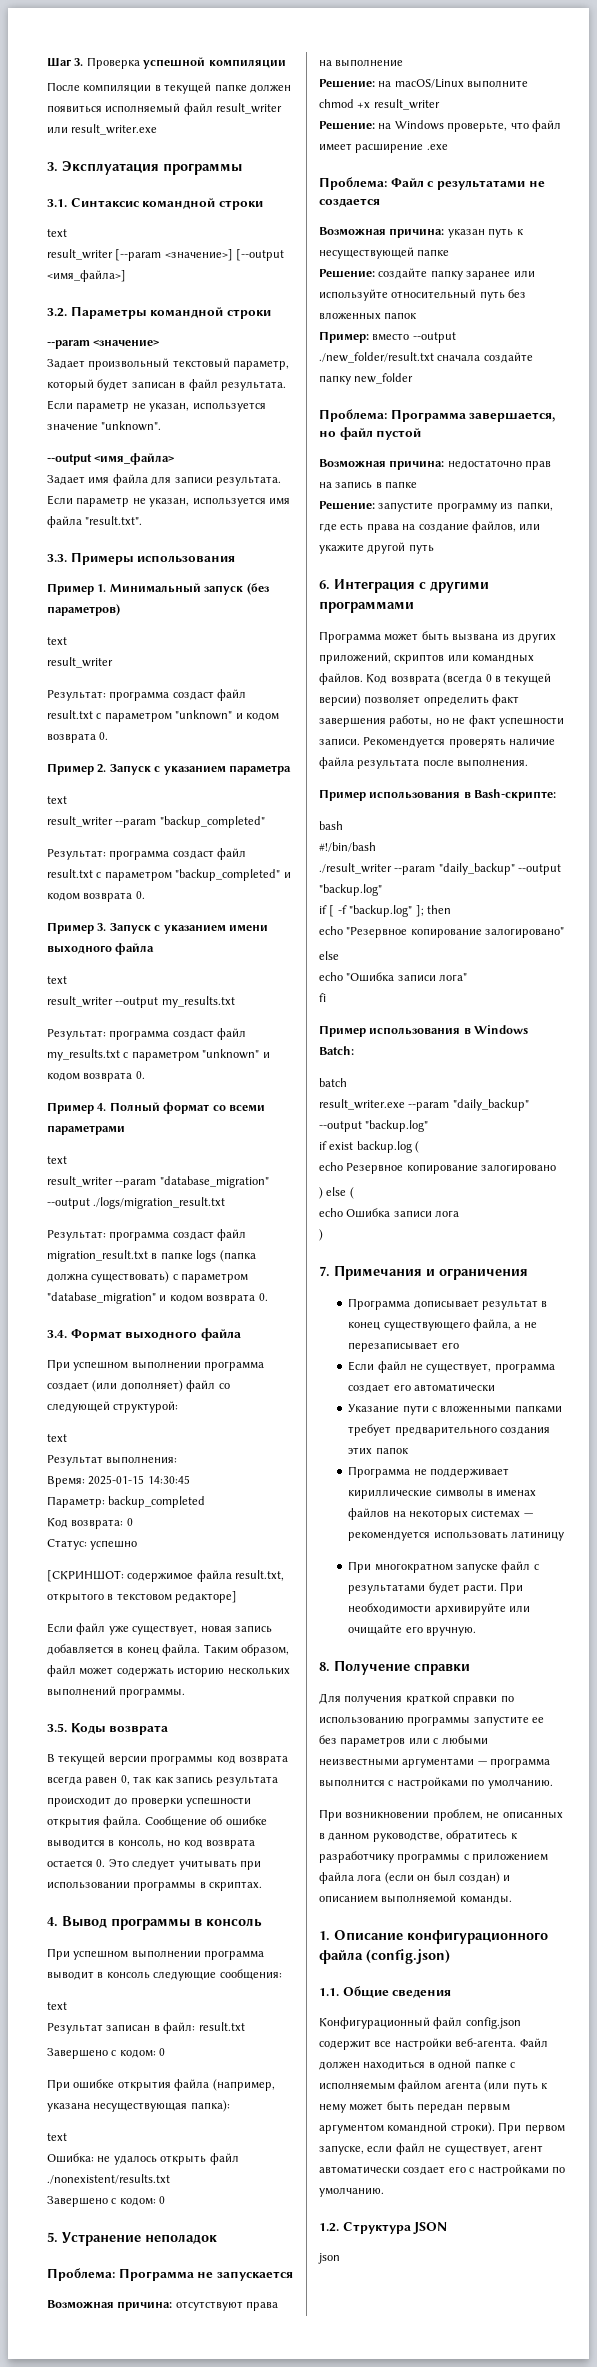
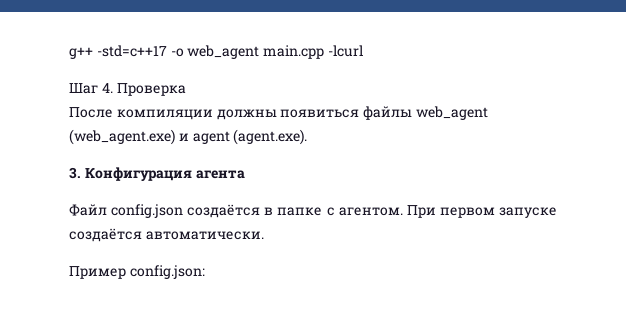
- Шаг 3. Проверка успешной компиляции
+ g++ -std=c++17 -o web_agent main.cpp -lcurl
+ Шаг 4. Проверка
- После компиляции в текущей папке должен появиться исполняемый файл result_writer или result_writer.exe
- 3. Эксплуатация программы
- 3.1. Синтаксис командной строки
- text
- result_writer [--param <значение>] [--output <имя_файла>]
- 3.2. Параметры командной строки
- --param <значение>
- Задает произвольный текстовый параметр, который будет записан в файл результата. Если параметр не указан, используется значение "unknown".
- --output <имя_файла>
- Задает имя файла для записи результата. Если параметр не указан, используется имя файла "result.txt".
- 3.3. Примеры использования
- Пример 1. Минимальный запуск (без параметров)
- text
- result_writer
- Результат: программа создаст файл result.txt с параметром "unknown" и кодом возврата 0.
- Пример 2. Запуск с указанием параметра
- text
- result_writer --param "backup_completed"
- Результат: программа создаст файл result.txt с параметром "backup_completed" и кодом возврата 0.
- Пример 3. Запуск с указанием имени выходного файла
- text
- result_writer --output my_results.txt
- Результат: программа создаст файл my_results.txt с параметром "unknown" и кодом возврата 0.
- Пример 4. Полный формат со всеми параметрами
- text
- result_writer --param "database_migration" --output ./logs/migration_result.txt
- Результат: программа создаст файл migration_result.txt в папке logs (папка должна существовать) с параметром "database_migration" и кодом возврата 0.
- 3.4. Формат выходного файла
- При успешном выполнении программа создает (или дополняет) файл со следующей структурой:
- text
- Результат выполнения:
- Время: 2025-01-15 14:30:45
- Параметр: backup_completed
- Код возврата: 0
- Статус: успешно
- [СКРИНШОТ: содержимое файла result.txt, открытого в текстовом редакторе]
- Если файл уже существует, новая запись добавляется в конец файла. Таким образом, файл может содержать историю нескольких выполнений программы.
- 3.5. Коды возврата
- В текущей версии программы код возврата всегда равен 0, так как запись результата происходит до проверки успешности открытия файла. Сообщение об ошибке выводится в консоль, но код возврата остается 0. Это следует учитывать при использовании программы в скриптах.
- 4. Вывод программы в консоль
- При успешном выполнении программа выводит в консоль следующие сообщения:
- text
- Результат записан в файл: result.txt
- Завершено с кодом: 0
- При ошибке открытия файла (например, указана несуществующая папка):
- text
- Ошибка: не удалось открыть файл ./nonexistent/results.txt
- Завершено с кодом: 0
- 5. Устранение неполадок
- Проблема: Программа не запускается
- Возможная причина: отсутствуют права на выполнение
- Решение: на macOS/Linux выполните chmod +x result_writer
- Решение: на Windows проверьте, что файл имеет расширение .exe
- Проблема: Файл с результатами не создается
- Возможная причина: указан путь к несуществующей папке
- Решение: создайте папку заранее или используйте относительный путь без вложенных папок
- Пример: вместо --output ./new_folder/result.txt сначала создайте папку new_folder
- Проблема: Программа завершается, но файл пустой
- Возможная причина: недостаточно прав на запись в папке
- Решение: запустите программу из папки, где есть права на создание файлов, или укажите другой путь
- 6. Интеграция с другими программами
- Программа может быть вызвана из других приложений, скриптов или командных файлов. Код возврата (всегда 0 в текущей версии) позволяет определить факт завершения работы, но не факт успешности записи. Рекомендуется проверять наличие файла результата после выполнения.
- Пример использования в Bash-скрипте:
- bash
- #!/bin/bash
- ./result_writer --param "daily_backup" --output "backup.log"
- if [ -f "backup.log" ]; then
- echo "Резервное копирование залогировано"
- else
- echo "Ошибка записи лога"
- fi
- Пример использования в Windows Batch:
- batch
- result_writer.exe --param "daily_backup" --output "backup.log"
- if exist backup.log (
- echo Резервное копирование залогировано
- ) else (
- echo Ошибка записи лога
- )
- 7. Примечания и ограничения
- Программа дописывает результат в конец существующего файла, а не перезаписывает его
- Если файл не существует, программа создает его автоматически
- Указание пути с вложенными папками требует предварительного создания этих папок
- Программа не поддерживает кириллические символы в именах файлов на некоторых системах — рекомендуется использовать латиницу
- При многократном запуске файл с результатами будет расти. При необходимости архивируйте или очищайте его вручную.
- 8. Получение справки
- Для получения краткой справки по использованию программы запустите ее без параметров или с любыми неизвестными аргументами — программа выполнится с настройками по умолчанию.
- При возникновении проблем, не описанных в данном руководстве, обратитесь к разработчику программы с приложением файла лога (если он был создан) и описанием выполняемой команды.
- 1. Описание конфигурационного файла (config.json)
- 1.1. Общие сведения
- Конфигурационный файл config.json содержит все настройки веб-агента. Файл должен находиться в одной папке с исполняемым файлом агента (или путь к нему может быть передан первым аргументом командной строки). При первом запуске, если файл не существует, агент автоматически создает его с настройками по умолчанию.
- 1.2. Структура JSON
- json
+ После компиляции должны появиться файлы web_agent (web_agent.exe) и agent (agent.exe).
+ 3. Конфигурация агента
+ Файл config.json создаётся в папке с агентом. При первом запуске создаётся автоматически.
+ Пример config.json:

